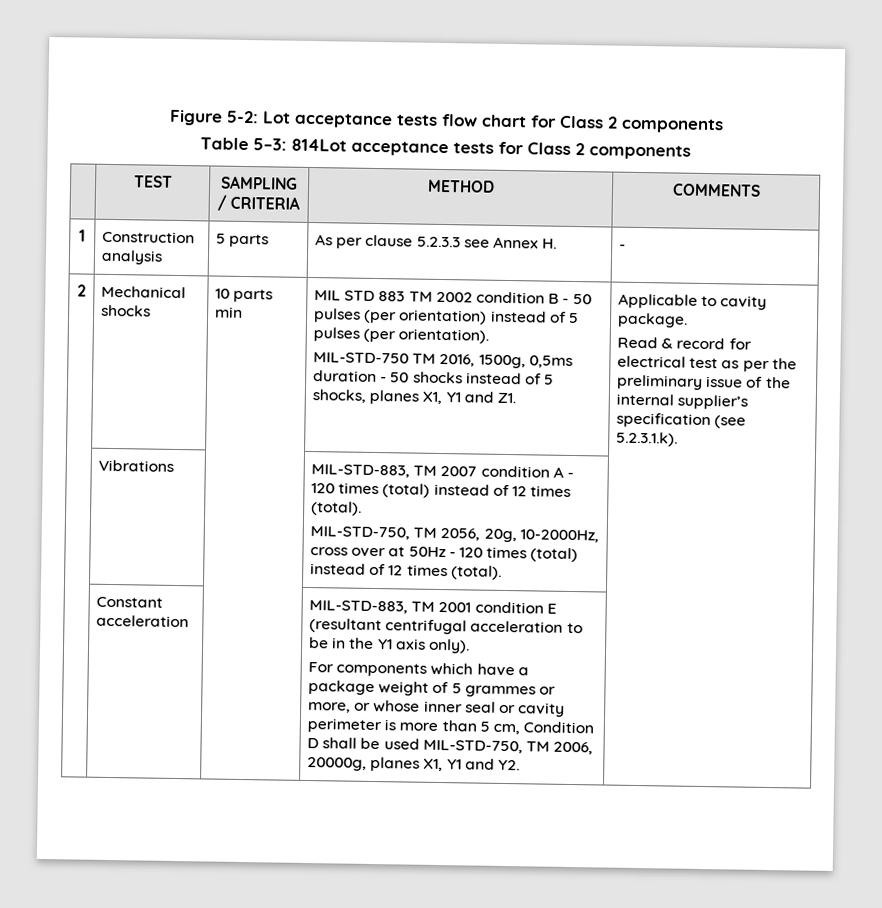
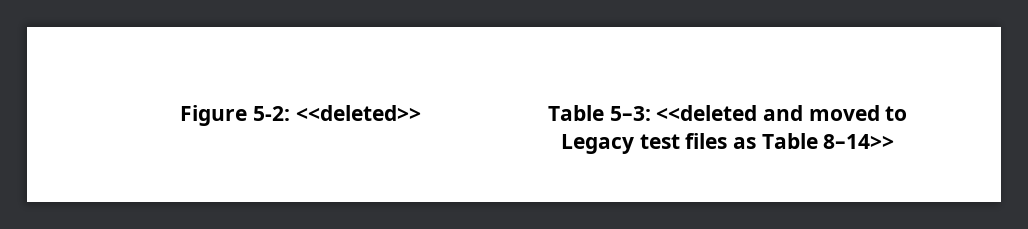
- Figure 5-2: Lot acceptance tests flow chart for Class 2 components
- Table 5–3: 814Lot acceptance tests for Class 2 components
- | TEST | SAMPLING / CRITERIA | METHOD | COMMENTS
- 1 | Construction analysis | 5 parts | As per clause 5.2.3.3 see Annex H. | -
- 2 | Mechanical shocks | 10 parts min | MIL STD 883 TM 2002 condition B - 50 pulses (per orientation) instead of 5 pulses (per orientation).
- MIL-STD-750 TM 2016, 1500g, 0,5ms duration - 50 shocks instead of 5 shocks, planes X1, Y1 and Z1. | Applicable to cavity package.
- Read & record for electrical test as per the preliminary issue of the internal supplier’s specification (see 5.2.3.1.k).
- | Vibrations | | MIL-STD-883, TM 2007 condition A - 120 times (total) instead of 12 times (total).
- MIL-STD-750, TM 2056, 20g, 10-2000Hz, cross over at 50Hz - 120 times (total) instead of 12 times (total). |
- | Constant acceleration | | MIL-STD-883, TM 2001 condition E (resultant centrifugal acceleration to be in the Y1 axis only).
- For components which have a package weight of 5 grammes or more, or whose inner seal or cavity perimeter is more than 5 cm, Condition D shall be used MIL-STD-750, TM 2006, 20000g, planes X1, Y1 and Y2.
+ Figure 5-2: <<deleted>>
+ Table 5–3: <<deleted and moved to Legacy test files as Table 8–14>>

